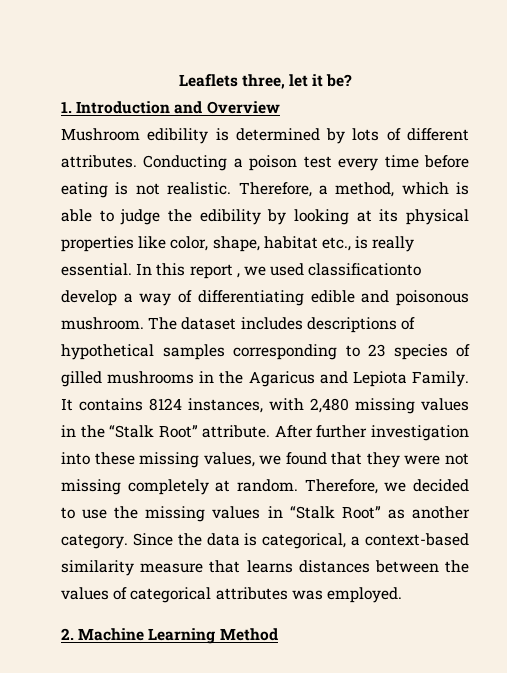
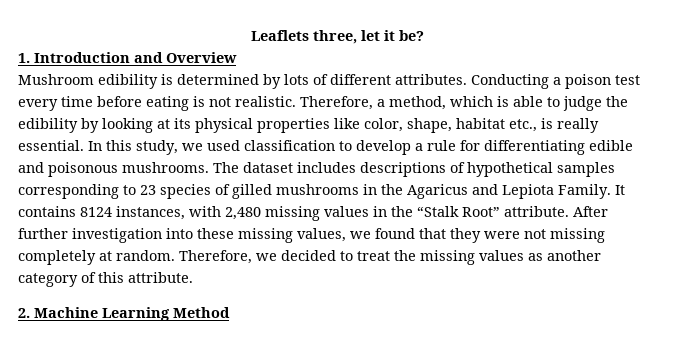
- In this report , we used classificationto develop a way of differentiating edible and poisonous mushroom.
+ In this study, we used classification to develop a rule for differentiating edible and poisonous mushrooms.
- Therefore, we decided to use the missing values in “Stalk Root” as another category. Since the data is categorical, a context-based similarity measure that learns distances between the values of categorical attributes was employed.
+ Therefore, we decided to treat the missing values as another category of this attribute.

